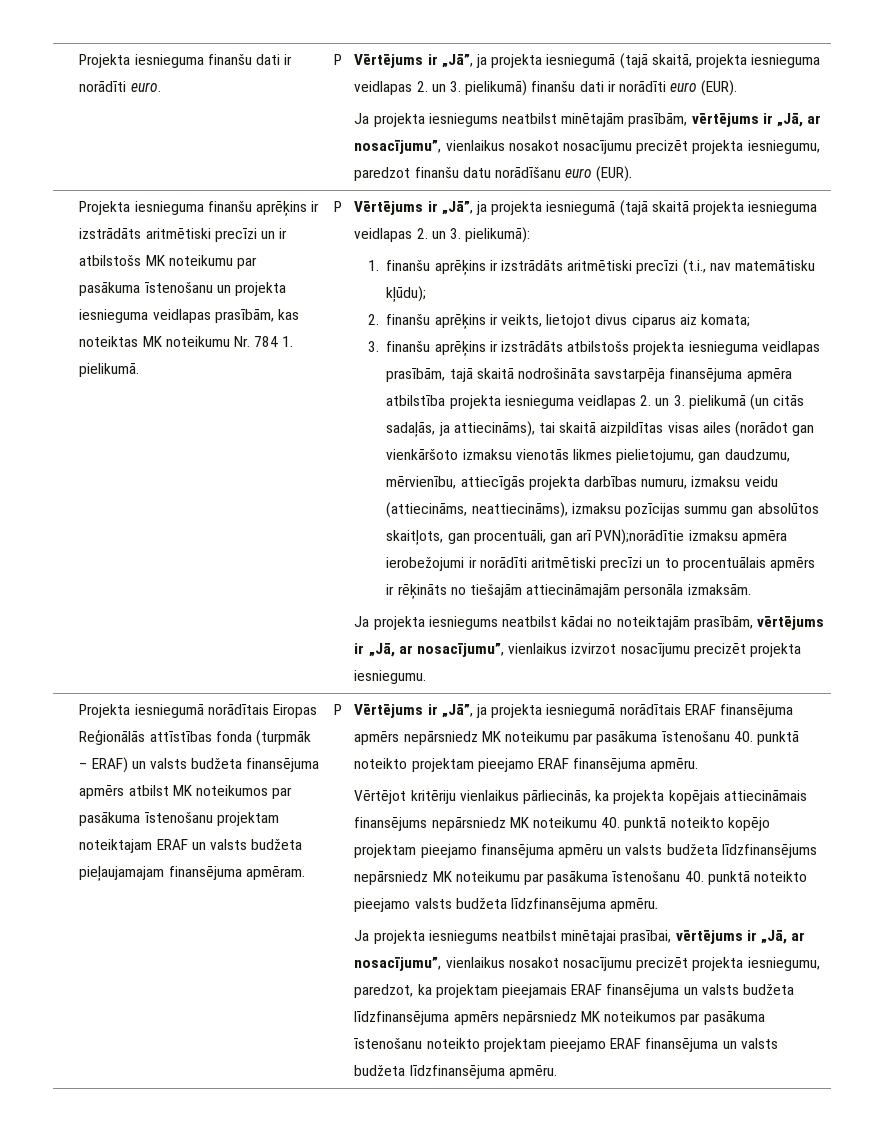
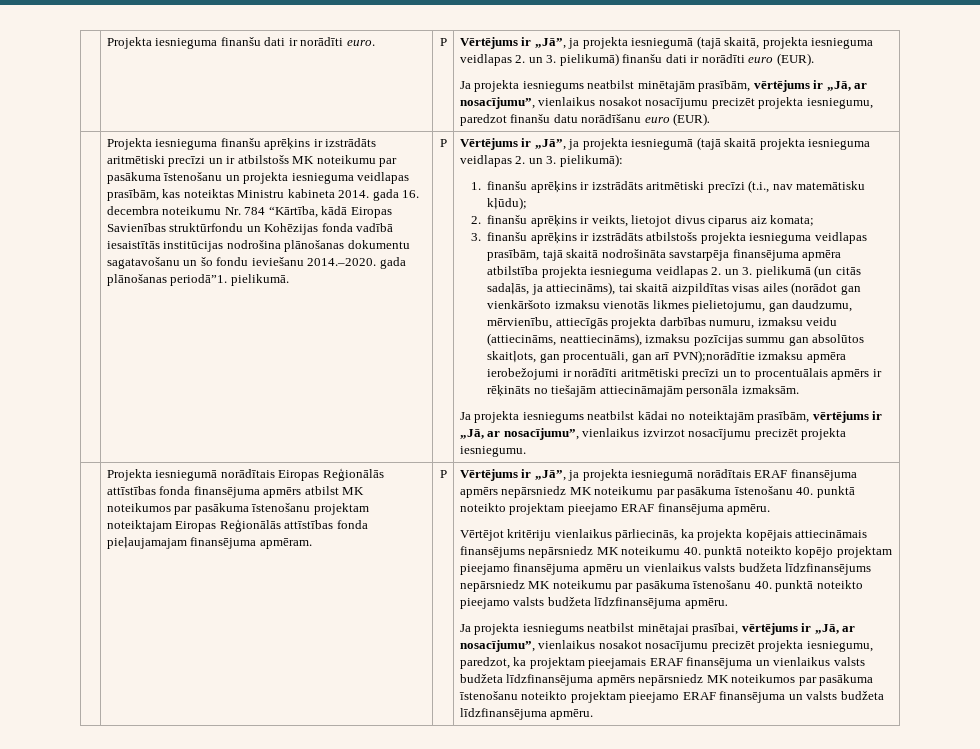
- Projekta iesnieguma finanšu aprēķins ir izstrādāts aritmētiski precīzi un ir atbilstošs MK noteikumu par pasākuma īstenošanu un projekta iesnieguma veidlapas prasībām, kas noteiktas MK noteikumu Nr. 784 1. pielikumā.
+ Projekta iesnieguma finanšu aprēķins ir izstrādāts aritmētiski precīzi un ir atbilstošs MK noteikumu par pasākuma īstenošanu un projekta iesnieguma veidlapas prasībām, kas noteiktas Ministru kabineta 2014. gada 16. decembra noteikumu Nr. 784 “Kārtība, kādā Eiropas Savienības struktūrfondu un Kohēzijas fonda vadībā iesaistītās institūcijas nodrošina plānošanas dokumentu sagatavošanu un šo fondu ieviešanu 2014.–2020. gada plānošanas periodā”1. pielikumā.
- Projekta iesniegumā norādītais Eiropas Reģionālās attīstības fonda (turpmāk – ERAF) un valsts budžeta finansējuma apmērs atbilst MK noteikumos par pasākuma īstenošanu projektam noteiktajam ERAF un valsts budžeta pieļaujamajam finansējuma apmēram.
+ Projekta iesniegumā norādītais Eiropas Reģionālās attīstības fonda finansējuma apmērs atbilst MK noteikumos par pasākuma īstenošanu projektam noteiktajam Eiropas Reģionālās attīstības fonda pieļaujamajam finansējuma apmēram.
- Vērtējot kritēriju vienlaikus pārliecinās, ka projekta kopējais attiecināmais finansējums nepārsniedz MK noteikumu 40. punktā noteikto kopējo projektam pieejamo finansējuma apmēru un valsts budžeta līdzfinansējums nepārsniedz MK noteikumu par pasākuma īstenošanu 40. punktā noteikto pieejamo valsts budžeta līdzfinansējuma apmēru.
+ Vērtējot kritēriju vienlaikus pārliecinās, ka projekta kopējais attiecināmais finansējums nepārsniedz MK noteikumu 40. punktā noteikto kopējo projektam pieejamo finansējuma apmēru un vienlaikus valsts budžeta līdzfinansējums nepārsniedz MK noteikumu par pasākuma īstenošanu 40. punktā noteikto pieejamo valsts budžeta līdzfinansējuma apmēru.
- Ja projekta iesniegums neatbilst minētajai prasībai, vērtējums ir „Jā, ar nosacījumu”, vienlaikus nosakot nosacījumu precizēt projekta iesniegumu, paredzot, ka projektam pieejamais ERAF finansējuma un valsts budžeta līdzfinansējuma apmērs nepārsniedz MK noteikumos par pasākuma īstenošanu noteikto projektam pieejamo ERAF finansējuma un valsts budžeta līdzfinansējuma apmēru.
+ Ja projekta iesniegums neatbilst minētajai prasībai, vērtējums ir „Jā, ar nosacījumu”, vienlaikus nosakot nosacījumu precizēt projekta iesniegumu, paredzot, ka projektam pieejamais ERAF finansējuma un vienlaikus valsts budžeta līdzfinansējuma apmērs nepārsniedz MK noteikumos par pasākuma īstenošanu noteikto projektam pieejamo ERAF finansējuma un valsts budžeta līdzfinansējuma apmēru.

